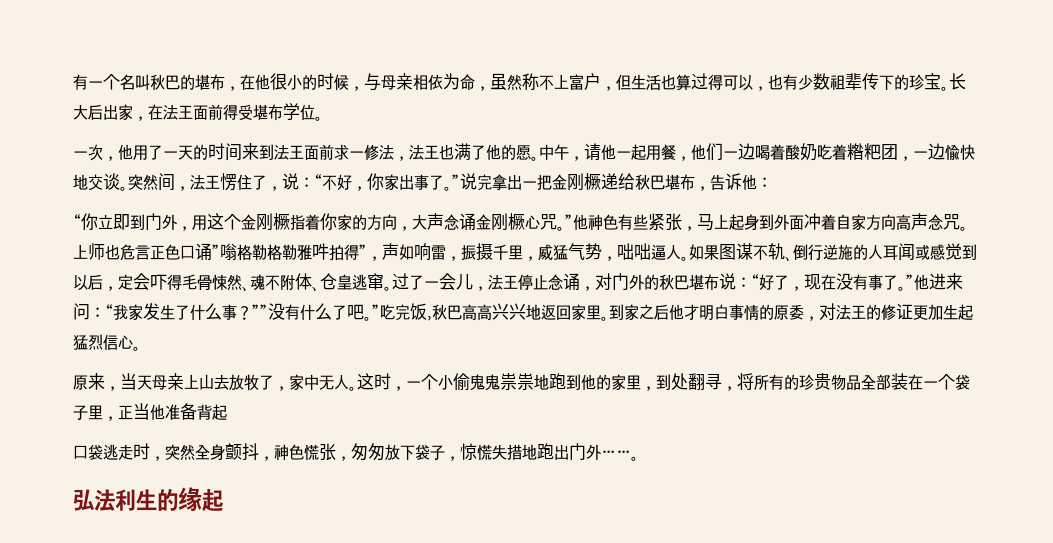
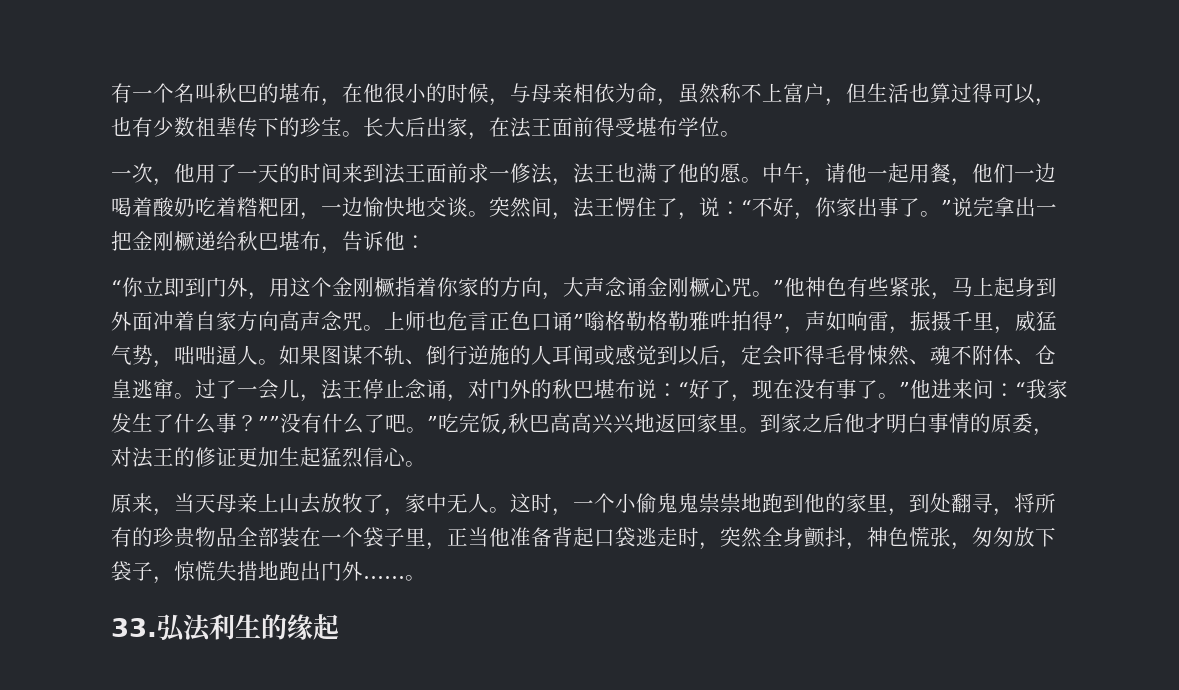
- 这时，一个小偷鬼鬼祟祟地跑到他的家里，到处翻寻，将所有的珍贵物品全部装在一个袋子里，正当他准备背起
- 口袋逃走时，突然全身颤抖，神色慌张，匆匆放下袋子，惊慌失措地跑出门外……
+ 这时，一个小偷鬼鬼祟祟地跑到他的家里，到处翻寻，将所有的珍贵物品全部装在一个袋子里，正当他准备背起口袋逃走时，突然全身颤抖，神色慌张，匆匆放下袋子，惊慌失措地跑出门外……
- 弘法利生的缘起
+ 33.弘法利生的缘起

